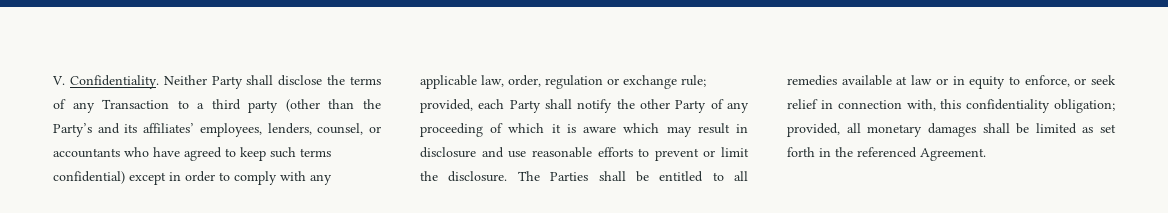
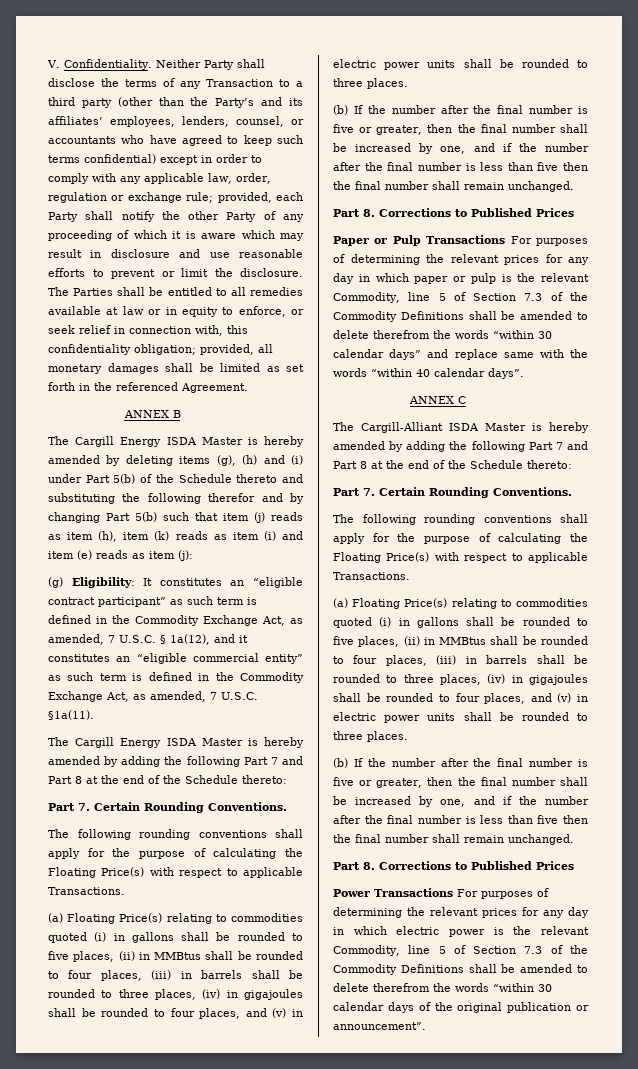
+ ANNEX B
+ The Cargill Energy ISDA Master is hereby amended by deleting items (g), (h) and (i) under Part 5(b) of the Schedule thereto and substituting the following therefor and by changing Part 5(b) such that item (j) reads as item (h), item (k) reads as item (i) and item (e) reads as item (j):
+ (g) Eligibility: It constitutes an “eligible contract participant” as such term is defined in the Commodity Exchange Act, as amended, 7 U.S.C. § 1a(12), and it constitutes an “eligible commercial entity” as such term is defined in the Commodity Exchange Act, as amended, 7 U.S.C. §1a(11).
+ The Cargill Energy ISDA Master is hereby amended by adding the following Part 7 and Part 8 at the end of the Schedule thereto:
+ Part 7. Certain Rounding Conventions.
+ The following rounding conventions shall apply for the purpose of calculating the Floating Price(s) with respect to applicable Transactions.
+ (a) Floating Price(s) relating to commodities quoted (i) in gallons shall be rounded to five places, (ii) in MMBtus shall be rounded to four places, (iii) in barrels shall be rounded to three places, (iv) in gigajoules shall be rounded to four places, and (v) in electric power units shall be rounded to three places.
+ (b) If the number after the final number is five or greater, then the final number shall be increased by one, and if the number after the final number is less than five then the final number shall remain unchanged.
+ Part 8. Corrections to Published Prices
+ Paper or Pulp Transactions For purposes of determining the relevant prices for any day in which paper or pulp is the relevant Commodity, line 5 of Section 7.3 of the Commodity Definitions shall be amended to delete therefrom the words “within 30 calendar days” and replace same with the words “within 40 calendar days”.
+ ANNEX C
+ The Cargill-Alliant ISDA Master is hereby amended by adding the following Part 7 and Part 8 at the end of the Schedule thereto:
+ Part 7. Certain Rounding Conventions.
+ The following rounding conventions shall apply for the purpose of calculating the Floating Price(s) with respect to applicable Transactions.
+ (a) Floating Price(s) relating to commodities quoted (i) in gallons shall be rounded to five places, (ii) in MMBtus shall be rounded to four places, (iii) in barrels shall be rounded to three places, (iv) in gigajoules shall be rounded to four places, and (v) in electric power units shall be rounded to three places.
+ (b) If the number after the final number is five or greater, then the final number shall be increased by one, and if the number after the final number is less than five then the final number shall remain unchanged.
+ Part 8. Corrections to Published Prices
+ Power Transactions For purposes of determining the relevant prices for any day in which electric power is the relevant Commodity, line 5 of Section 7.3 of the Commodity Definitions shall be amended to delete therefrom the words “within 30 calendar days of the original publication or announcement”.

